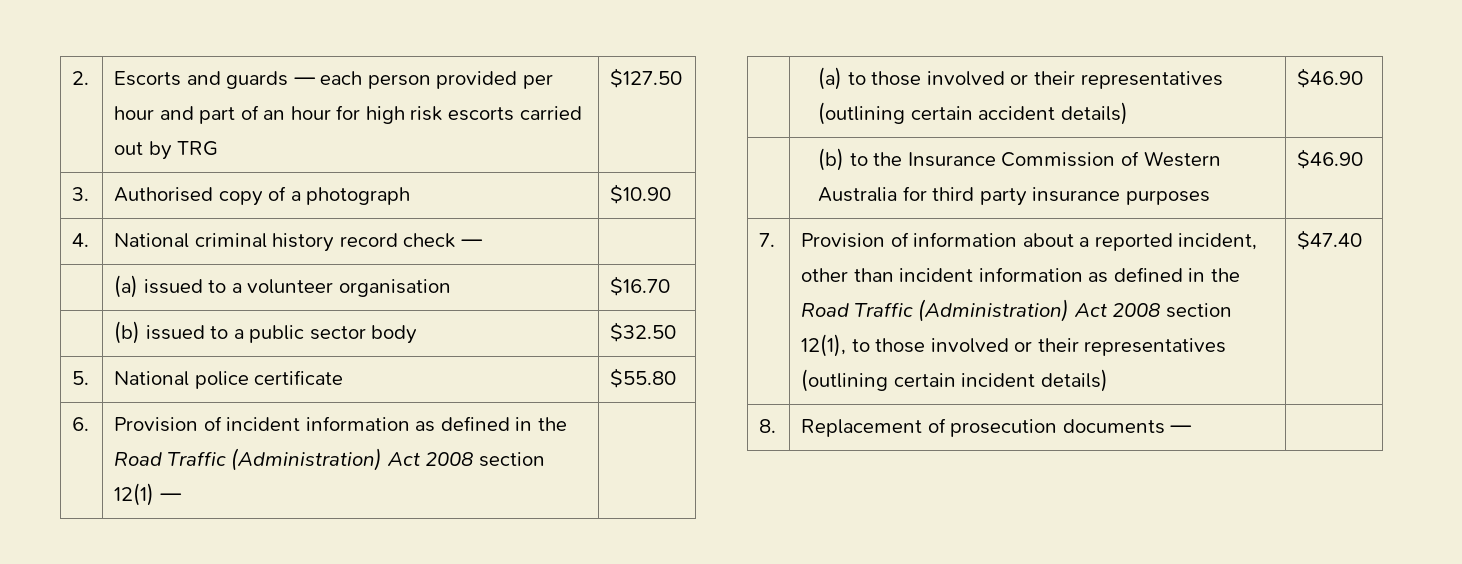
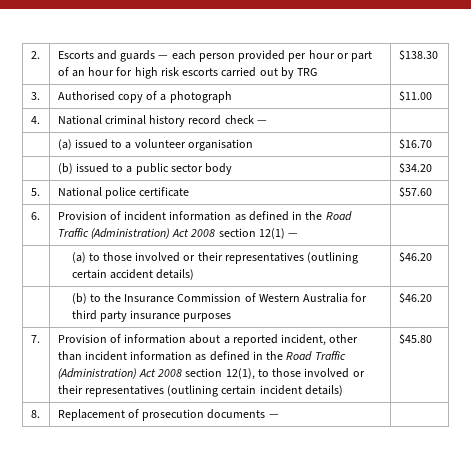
- 2. | Escorts and guards — each person provided per hour and part of an hour for high risk escorts carried out by TRG | $127.50
+ 2. | Escorts and guards — each person provided per hour or part of an hour for high risk escorts carried out by TRG | $138.30
- 3. | Authorised copy of a photograph | $10.90
+ 3. | Authorised copy of a photograph | $11.00
- | (b) issued to a public sector body | $32.50
+ | (b) issued to a public sector body | $34.20
- 5. | National police certificate | $55.80
+ 5. | National police certificate | $57.60
- | (a) to those involved or their representatives (outlining certain accident details) | $46.90
+ | (a) to those involved or their representatives (outlining certain accident details) | $46.20
- | (b) to the Insurance Commission of Western Australia for third party insurance purposes | $46.90
+ | (b) to the Insurance Commission of Western Australia for third party insurance purposes | $46.20
- 7. | Provision of information about a reported incident, other than incident information as defined in the Road Traffic (Administration) Act 2008 section 12(1), to those involved or their representatives (outlining certain incident details) | $47.40
+ 7. | Provision of information about a reported incident, other than incident information as defined in the Road Traffic (Administration) Act 2008 section 12(1), to those involved or their representatives (outlining certain incident details) | $45.80

